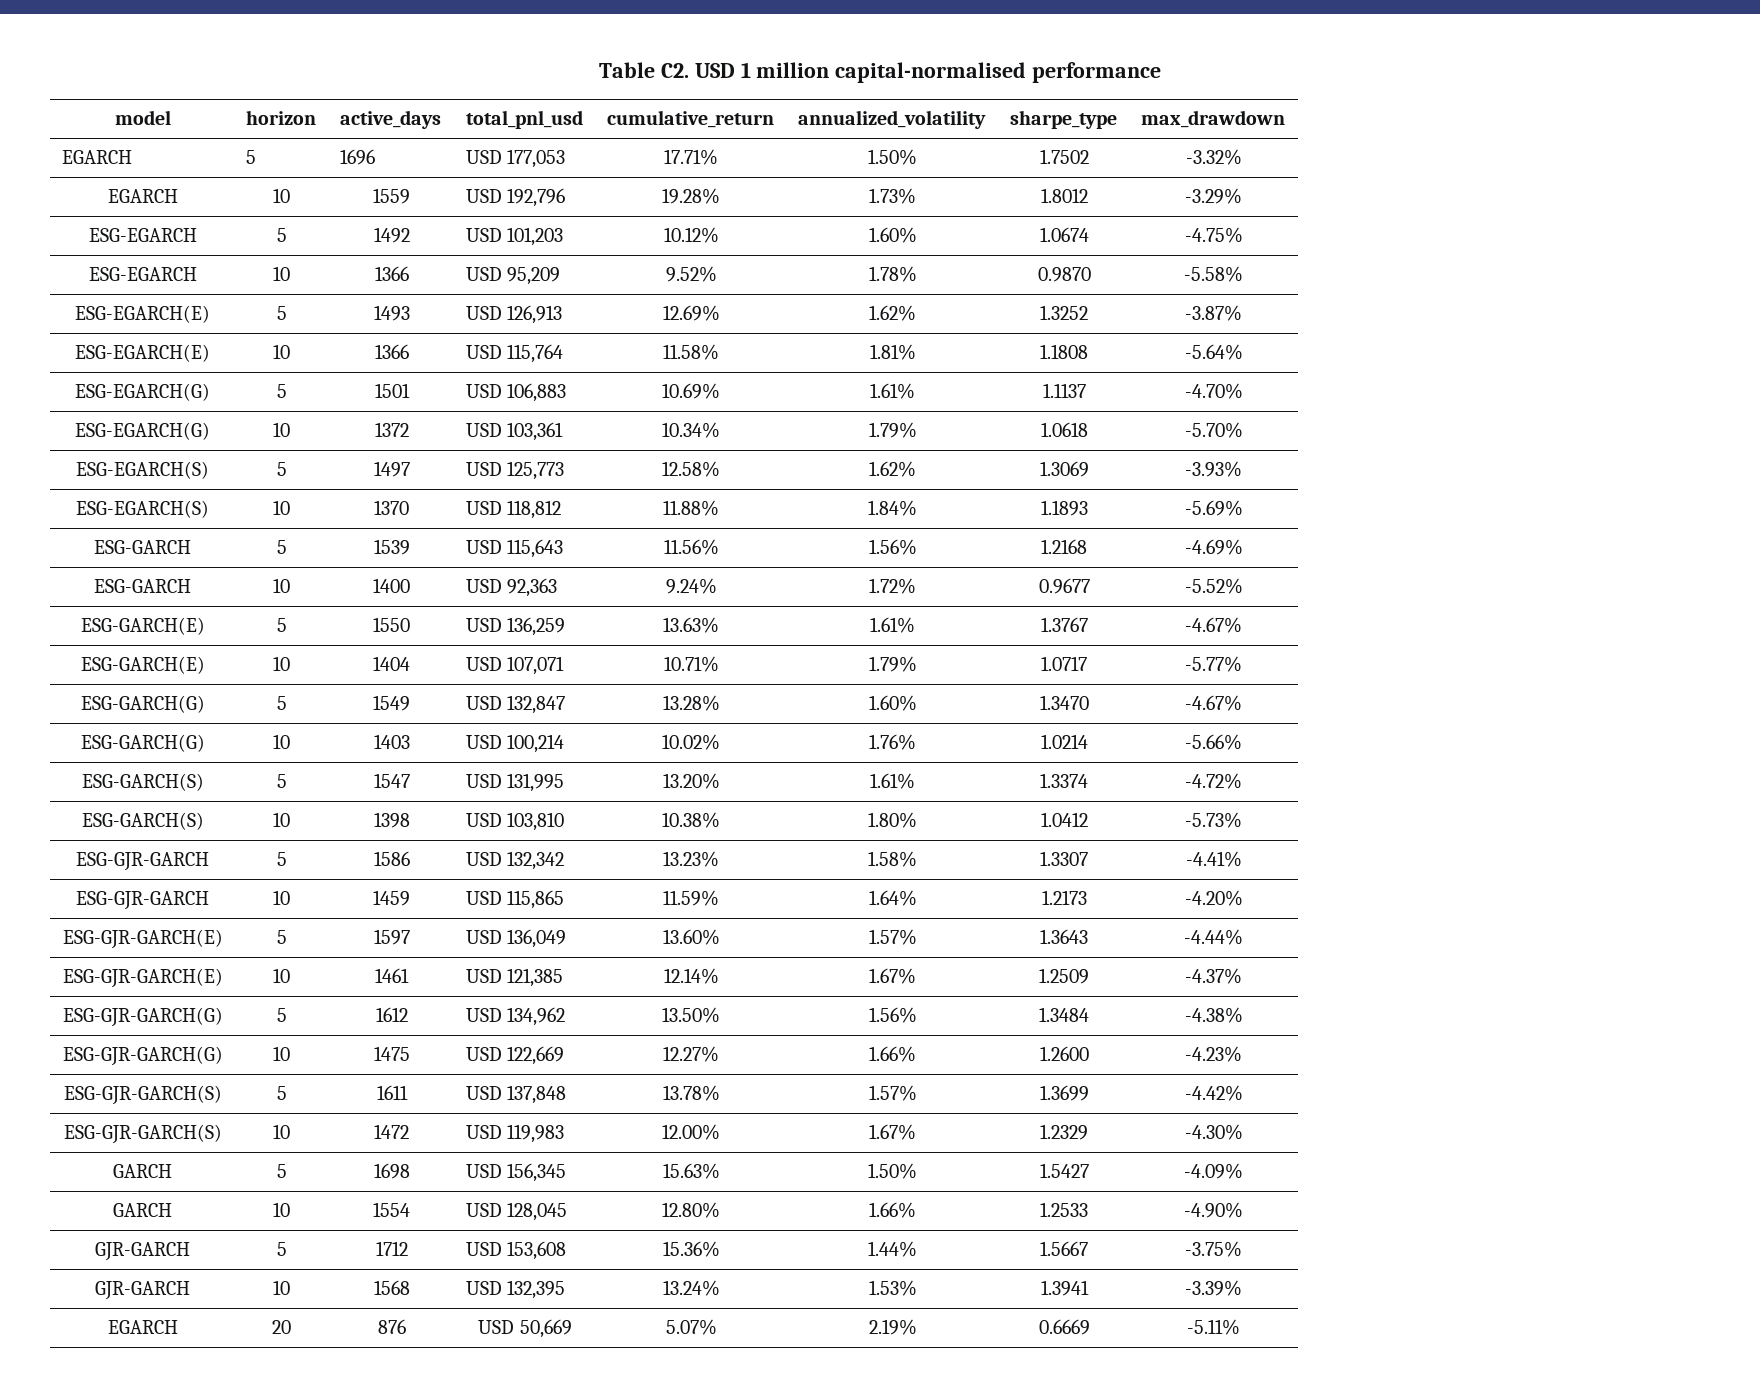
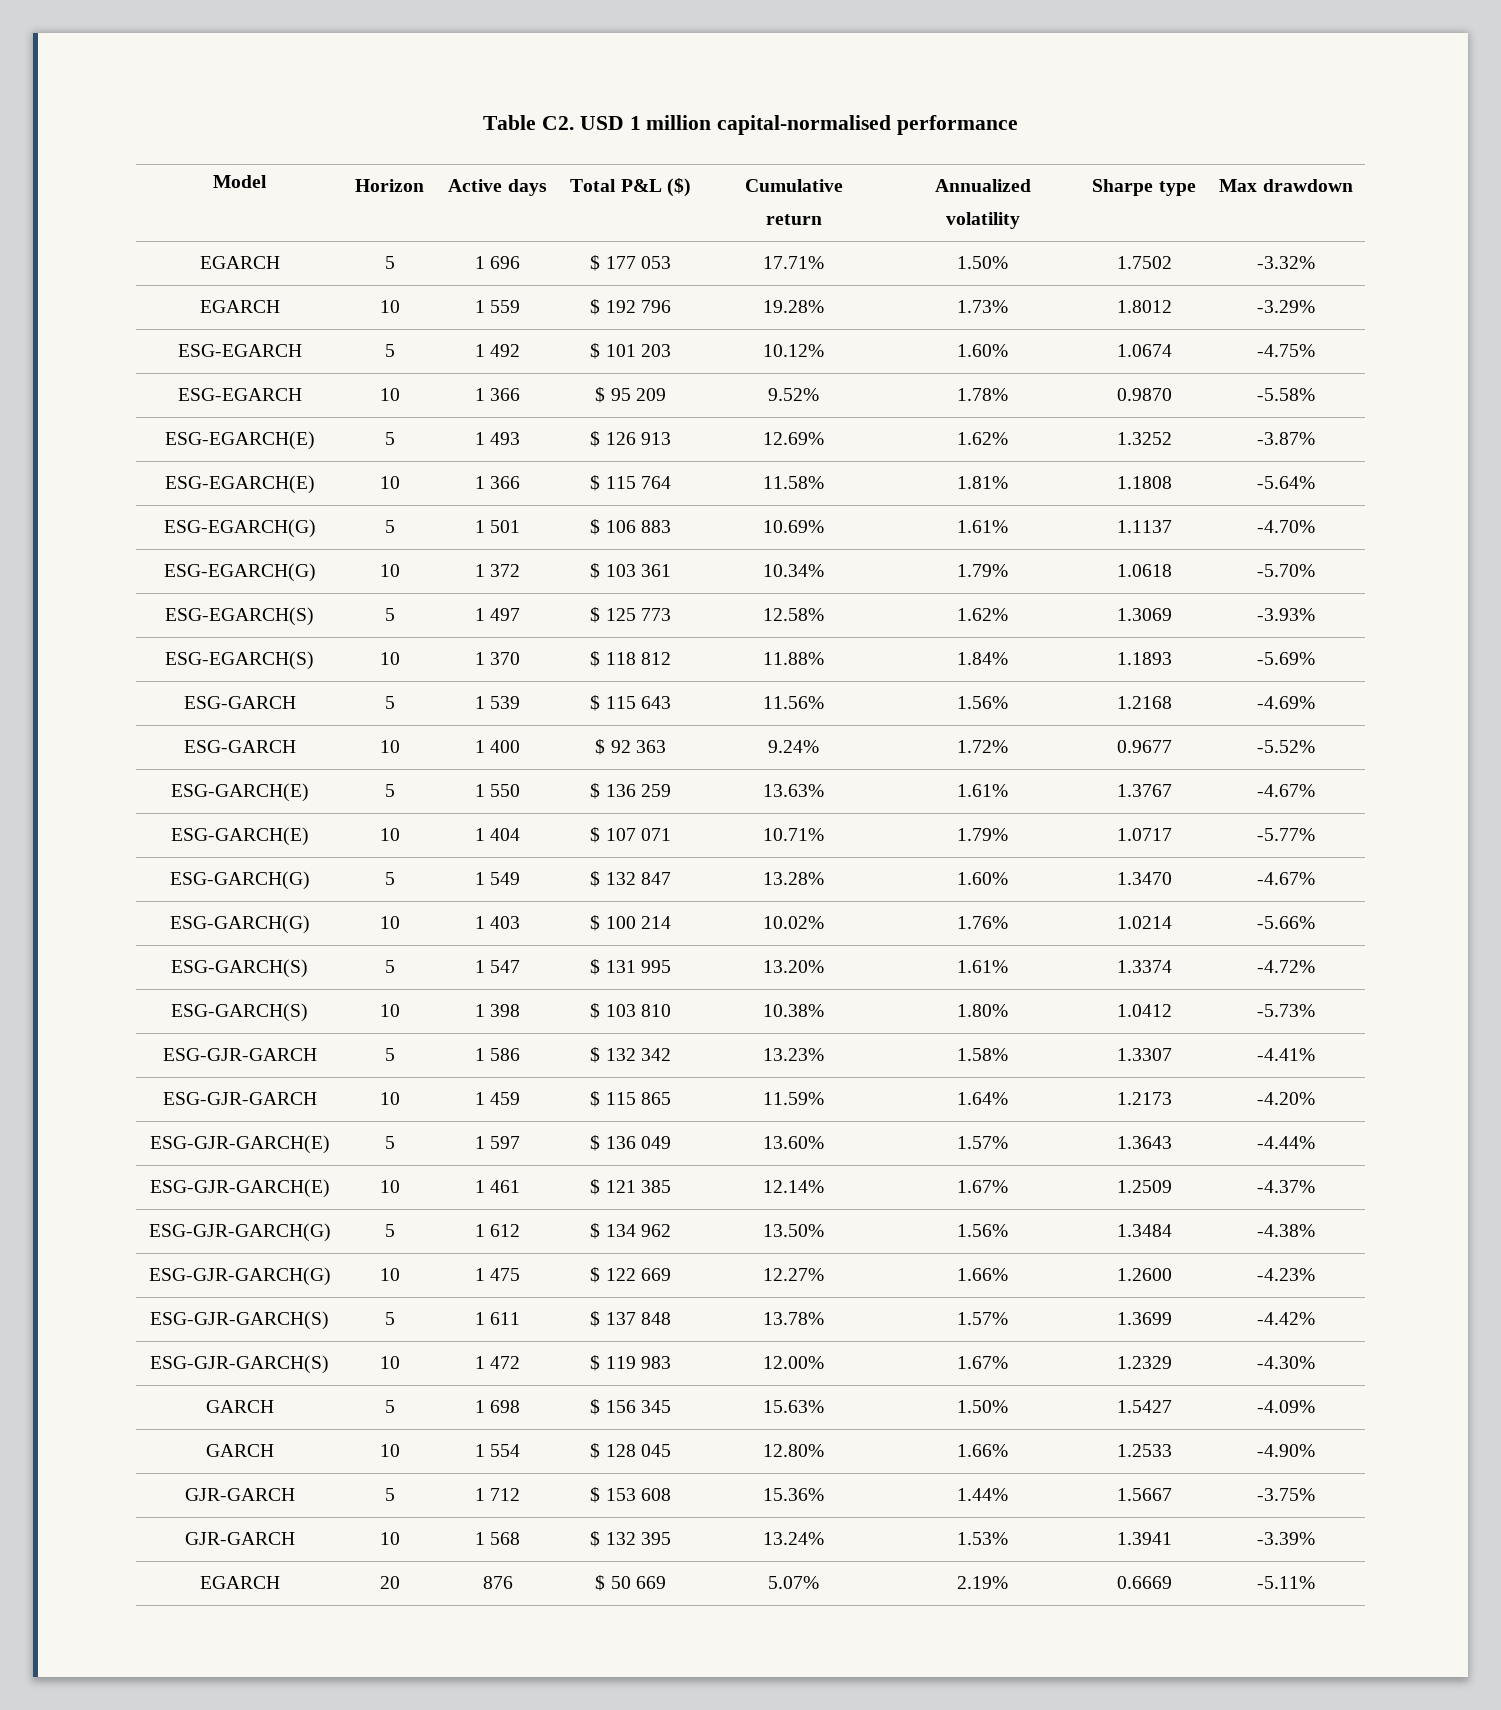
- model | horizon | active_days | total_pnl_usd | cumulative_return | annualized_volatility | sharpe_type | max_drawdown
- EGARCH | 5 | 1696 | USD 177,053 | 17.71% | 1.50% | 1.7502 | -3.32%
+ Model | Horizon | Active days | Total P&L ($) | Cumulative return | Annualized volatility | Sharpe type | Max drawdown
+ EGARCH | 5 | 1 696 | $ 177 053 | 17.71% | 1.50% | 1.7502 | -3.32%
- EGARCH | 10 | 1559 | USD 192,796 | 19.28% | 1.73% | 1.8012 | -3.29%
+ EGARCH | 10 | 1 559 | $ 192 796 | 19.28% | 1.73% | 1.8012 | -3.29%
- ESG-EGARCH | 5 | 1492 | USD 101,203 | 10.12% | 1.60% | 1.0674 | -4.75%
+ ESG-EGARCH | 5 | 1 492 | $ 101 203 | 10.12% | 1.60% | 1.0674 | -4.75%
- ESG-EGARCH | 10 | 1366 | USD 95,209 | 9.52% | 1.78% | 0.9870 | -5.58%
+ ESG-EGARCH | 10 | 1 366 | $ 95 209 | 9.52% | 1.78% | 0.9870 | -5.58%
- ESG-EGARCH(E) | 5 | 1493 | USD 126,913 | 12.69% | 1.62% | 1.3252 | -3.87%
+ ESG-EGARCH(E) | 5 | 1 493 | $ 126 913 | 12.69% | 1.62% | 1.3252 | -3.87%
- ESG-EGARCH(E) | 10 | 1366 | USD 115,764 | 11.58% | 1.81% | 1.1808 | -5.64%
+ ESG-EGARCH(E) | 10 | 1 366 | $ 115 764 | 11.58% | 1.81% | 1.1808 | -5.64%
- ESG-EGARCH(G) | 5 | 1501 | USD 106,883 | 10.69% | 1.61% | 1.1137 | -4.70%
+ ESG-EGARCH(G) | 5 | 1 501 | $ 106 883 | 10.69% | 1.61% | 1.1137 | -4.70%
- ESG-EGARCH(G) | 10 | 1372 | USD 103,361 | 10.34% | 1.79% | 1.0618 | -5.70%
+ ESG-EGARCH(G) | 10 | 1 372 | $ 103 361 | 10.34% | 1.79% | 1.0618 | -5.70%
- ESG-EGARCH(S) | 5 | 1497 | USD 125,773 | 12.58% | 1.62% | 1.3069 | -3.93%
+ ESG-EGARCH(S) | 5 | 1 497 | $ 125 773 | 12.58% | 1.62% | 1.3069 | -3.93%
- ESG-EGARCH(S) | 10 | 1370 | USD 118,812 | 11.88% | 1.84% | 1.1893 | -5.69%
+ ESG-EGARCH(S) | 10 | 1 370 | $ 118 812 | 11.88% | 1.84% | 1.1893 | -5.69%
- ESG-GARCH | 5 | 1539 | USD 115,643 | 11.56% | 1.56% | 1.2168 | -4.69%
+ ESG-GARCH | 5 | 1 539 | $ 115 643 | 11.56% | 1.56% | 1.2168 | -4.69%
- ESG-GARCH | 10 | 1400 | USD 92,363 | 9.24% | 1.72% | 0.9677 | -5.52%
+ ESG-GARCH | 10 | 1 400 | $ 92 363 | 9.24% | 1.72% | 0.9677 | -5.52%
- ESG-GARCH(E) | 5 | 1550 | USD 136,259 | 13.63% | 1.61% | 1.3767 | -4.67%
+ ESG-GARCH(E) | 5 | 1 550 | $ 136 259 | 13.63% | 1.61% | 1.3767 | -4.67%
- ESG-GARCH(E) | 10 | 1404 | USD 107,071 | 10.71% | 1.79% | 1.0717 | -5.77%
+ ESG-GARCH(E) | 10 | 1 404 | $ 107 071 | 10.71% | 1.79% | 1.0717 | -5.77%
- ESG-GARCH(G) | 5 | 1549 | USD 132,847 | 13.28% | 1.60% | 1.3470 | -4.67%
+ ESG-GARCH(G) | 5 | 1 549 | $ 132 847 | 13.28% | 1.60% | 1.3470 | -4.67%
- ESG-GARCH(G) | 10 | 1403 | USD 100,214 | 10.02% | 1.76% | 1.0214 | -5.66%
+ ESG-GARCH(G) | 10 | 1 403 | $ 100 214 | 10.02% | 1.76% | 1.0214 | -5.66%
- ESG-GARCH(S) | 5 | 1547 | USD 131,995 | 13.20% | 1.61% | 1.3374 | -4.72%
+ ESG-GARCH(S) | 5 | 1 547 | $ 131 995 | 13.20% | 1.61% | 1.3374 | -4.72%
- ESG-GARCH(S) | 10 | 1398 | USD 103,810 | 10.38% | 1.80% | 1.0412 | -5.73%
+ ESG-GARCH(S) | 10 | 1 398 | $ 103 810 | 10.38% | 1.80% | 1.0412 | -5.73%
- ESG-GJR-GARCH | 5 | 1586 | USD 132,342 | 13.23% | 1.58% | 1.3307 | -4.41%
+ ESG-GJR-GARCH | 5 | 1 586 | $ 132 342 | 13.23% | 1.58% | 1.3307 | -4.41%
- ESG-GJR-GARCH | 10 | 1459 | USD 115,865 | 11.59% | 1.64% | 1.2173 | -4.20%
+ ESG-GJR-GARCH | 10 | 1 459 | $ 115 865 | 11.59% | 1.64% | 1.2173 | -4.20%
- ESG-GJR-GARCH(E) | 5 | 1597 | USD 136,049 | 13.60% | 1.57% | 1.3643 | -4.44%
+ ESG-GJR-GARCH(E) | 5 | 1 597 | $ 136 049 | 13.60% | 1.57% | 1.3643 | -4.44%
- ESG-GJR-GARCH(E) | 10 | 1461 | USD 121,385 | 12.14% | 1.67% | 1.2509 | -4.37%
+ ESG-GJR-GARCH(E) | 10 | 1 461 | $ 121 385 | 12.14% | 1.67% | 1.2509 | -4.37%
- ESG-GJR-GARCH(G) | 5 | 1612 | USD 134,962 | 13.50% | 1.56% | 1.3484 | -4.38%
+ ESG-GJR-GARCH(G) | 5 | 1 612 | $ 134 962 | 13.50% | 1.56% | 1.3484 | -4.38%
- ESG-GJR-GARCH(G) | 10 | 1475 | USD 122,669 | 12.27% | 1.66% | 1.2600 | -4.23%
+ ESG-GJR-GARCH(G) | 10 | 1 475 | $ 122 669 | 12.27% | 1.66% | 1.2600 | -4.23%
- ESG-GJR-GARCH(S) | 5 | 1611 | USD 137,848 | 13.78% | 1.57% | 1.3699 | -4.42%
+ ESG-GJR-GARCH(S) | 5 | 1 611 | $ 137 848 | 13.78% | 1.57% | 1.3699 | -4.42%
- ESG-GJR-GARCH(S) | 10 | 1472 | USD 119,983 | 12.00% | 1.67% | 1.2329 | -4.30%
+ ESG-GJR-GARCH(S) | 10 | 1 472 | $ 119 983 | 12.00% | 1.67% | 1.2329 | -4.30%
- GARCH | 5 | 1698 | USD 156,345 | 15.63% | 1.50% | 1.5427 | -4.09%
+ GARCH | 5 | 1 698 | $ 156 345 | 15.63% | 1.50% | 1.5427 | -4.09%
- GARCH | 10 | 1554 | USD 128,045 | 12.80% | 1.66% | 1.2533 | -4.90%
+ GARCH | 10 | 1 554 | $ 128 045 | 12.80% | 1.66% | 1.2533 | -4.90%
- GJR-GARCH | 5 | 1712 | USD 153,608 | 15.36% | 1.44% | 1.5667 | -3.75%
+ GJR-GARCH | 5 | 1 712 | $ 153 608 | 15.36% | 1.44% | 1.5667 | -3.75%
- GJR-GARCH | 10 | 1568 | USD 132,395 | 13.24% | 1.53% | 1.3941 | -3.39%
+ GJR-GARCH | 10 | 1 568 | $ 132 395 | 13.24% | 1.53% | 1.3941 | -3.39%
- EGARCH | 20 | 876 | USD 50,669 | 5.07% | 2.19% | 0.6669 | -5.11%
+ EGARCH | 20 | 876 | $ 50 669 | 5.07% | 2.19% | 0.6669 | -5.11%

